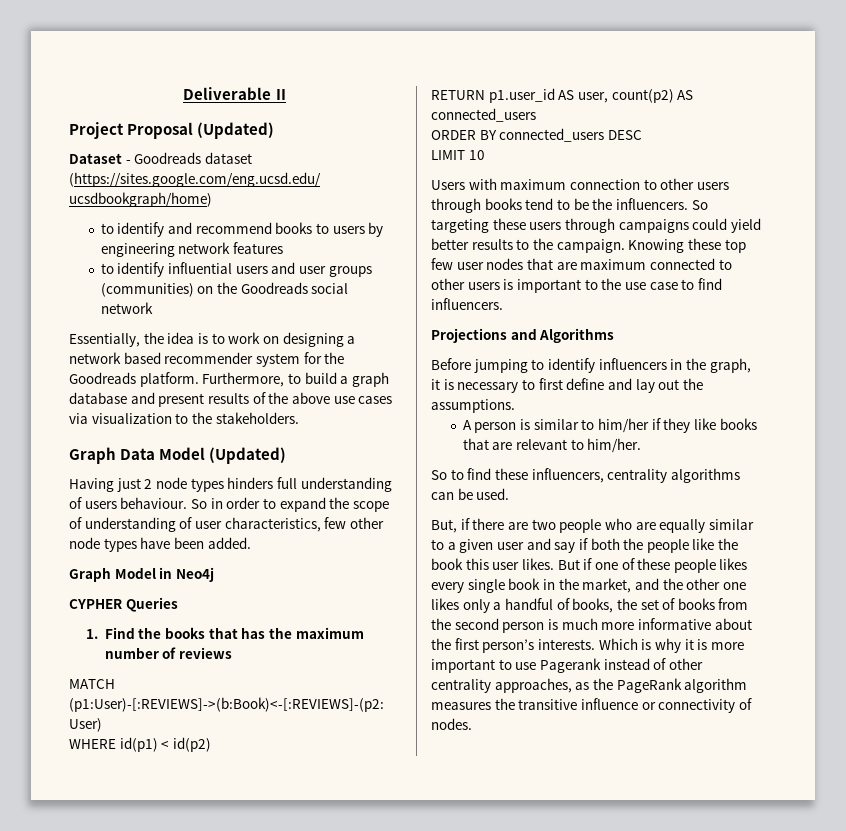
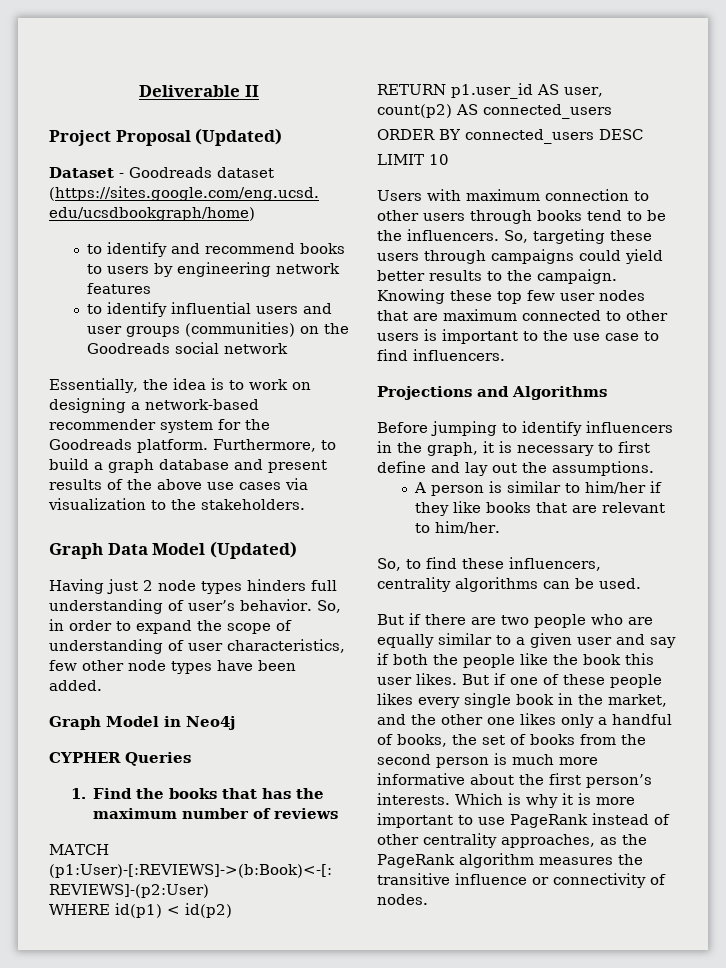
- Essentially, the idea is to work on designing a network based recommender system for the Goodreads platform.
+ Essentially, the idea is to work on designing a network-based recommender system for the Goodreads platform.
- Having just 2 node types hinders full understanding of users behaviour. So in order to expand the scope of understanding of user characteristics, few other node types have been added.
+ Having just 2 node types hinders full understanding of user’s behavior. So, in order to expand the scope of understanding of user characteristics, few other node types have been added.
- So targeting these users through campaigns could yield better results to the campaign.
+ So, targeting these users through campaigns could yield better results to the campaign.
- So to find these influencers, centrality algorithms can be used.
+ So, to find these influencers, centrality algorithms can be used.
- But, if there are two people who are equally similar to a given user and say if both the people like the book this user likes.
+ But if there are two people who are equally similar to a given user and say if both the people like the book this user likes.
- Which is why it is more important to use Pagerank instead of other centrality approaches, as the PageRank algorithm measures the transitive influence or connectivity of nodes.
+ Which is why it is more important to use PageRank instead of other centrality approaches, as the PageRank algorithm measures the transitive influence or connectivity of nodes.

